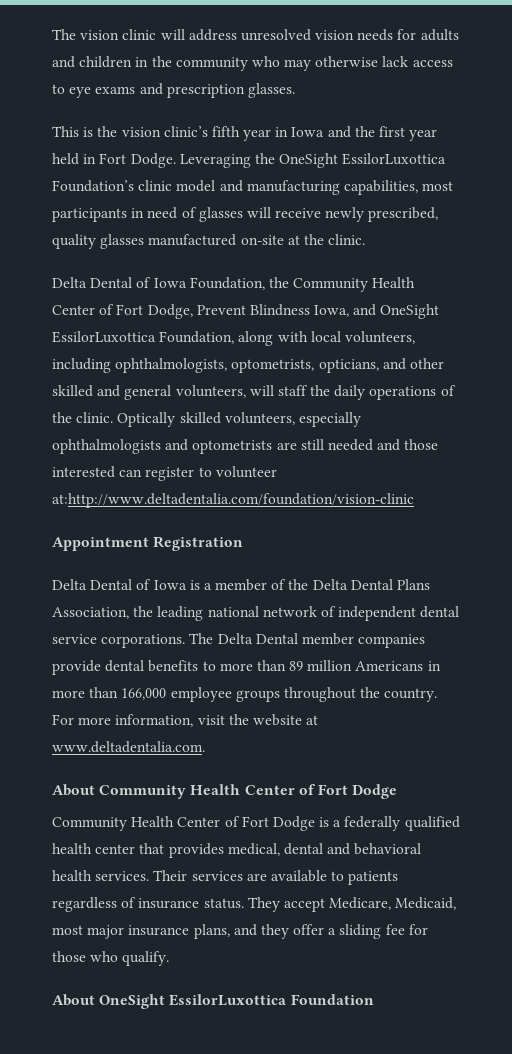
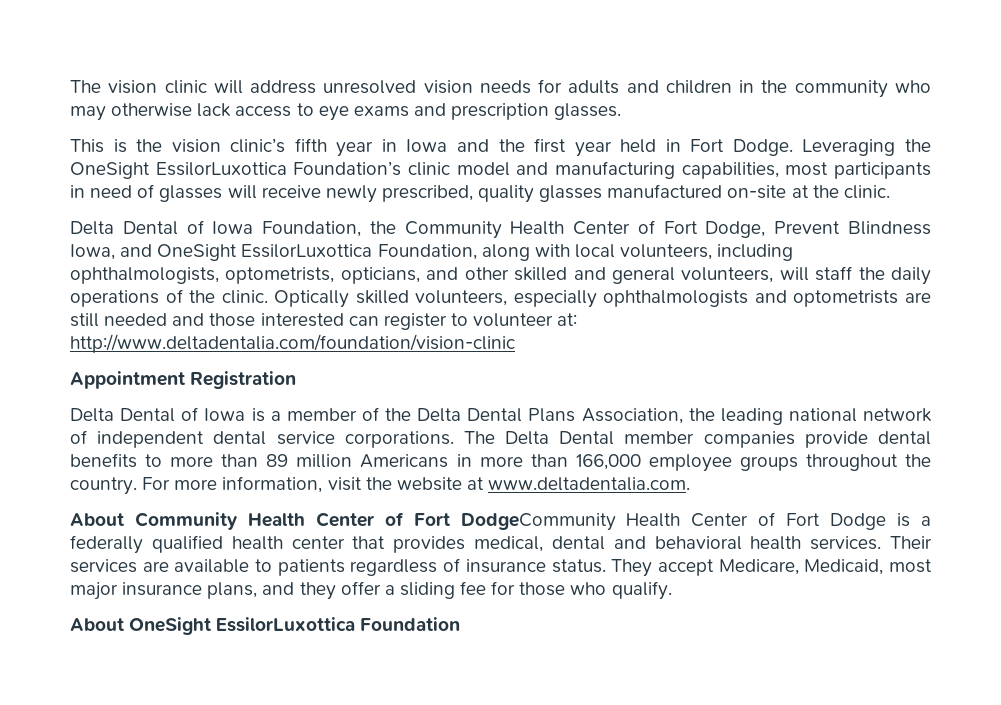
- Optically skilled volunteers, especially ophthalmologists and optometrists are still needed and those interested can register to volunteer at:http://www.deltadentalia.com/foundation/vision-clinic
+ Optically skilled volunteers, especially ophthalmologists and optometrists are still needed and those interested can register to volunteer at: http://www.deltadentalia.com/foundation/vision-clinic
- About Community Health Center of Fort Dodge
- Community Health Center of Fort Dodge is a federally qualified health center that provides medical, dental and behavioral health services.
+ About Community Health Center of Fort DodgeCommunity Health Center of Fort Dodge is a federally qualified health center that provides medical, dental and behavioral health services.

